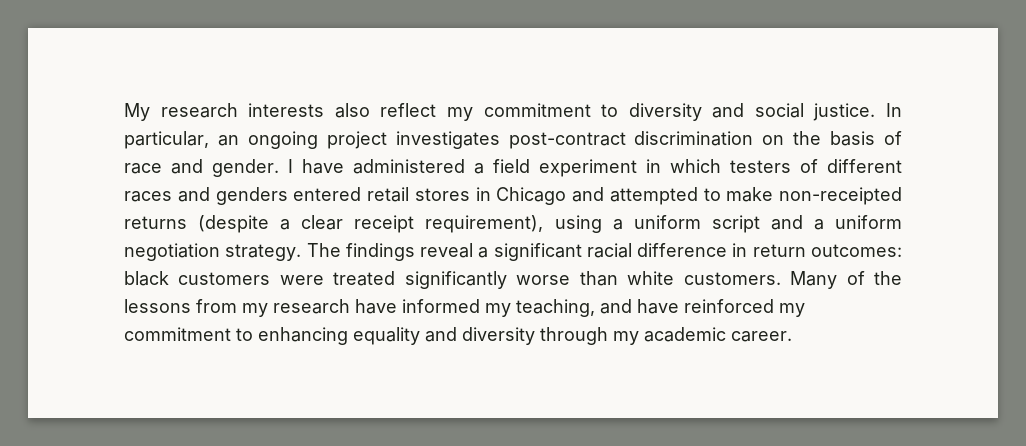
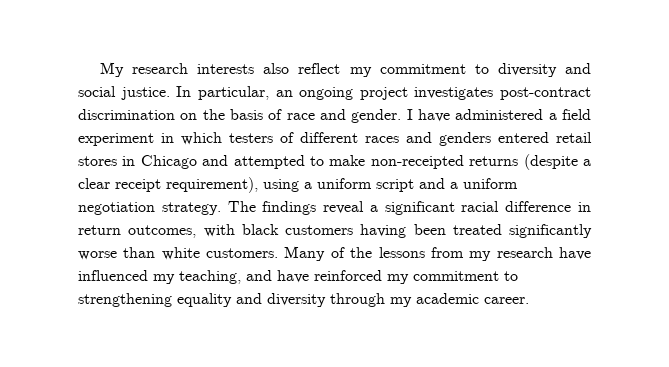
- The findings reveal a significant racial difference in return outcomes: black customers were treated significantly worse than white customers.
+ The findings reveal a significant racial difference in return outcomes, with black customers having been treated significantly worse than white customers.
- Many of the lessons from my research have informed my teaching, and have reinforced my commitment to enhancing equality and diversity through my academic career.
+ Many of the lessons from my research have influenced my teaching, and have reinforced my commitment to strengthening equality and diversity through my academic career.

